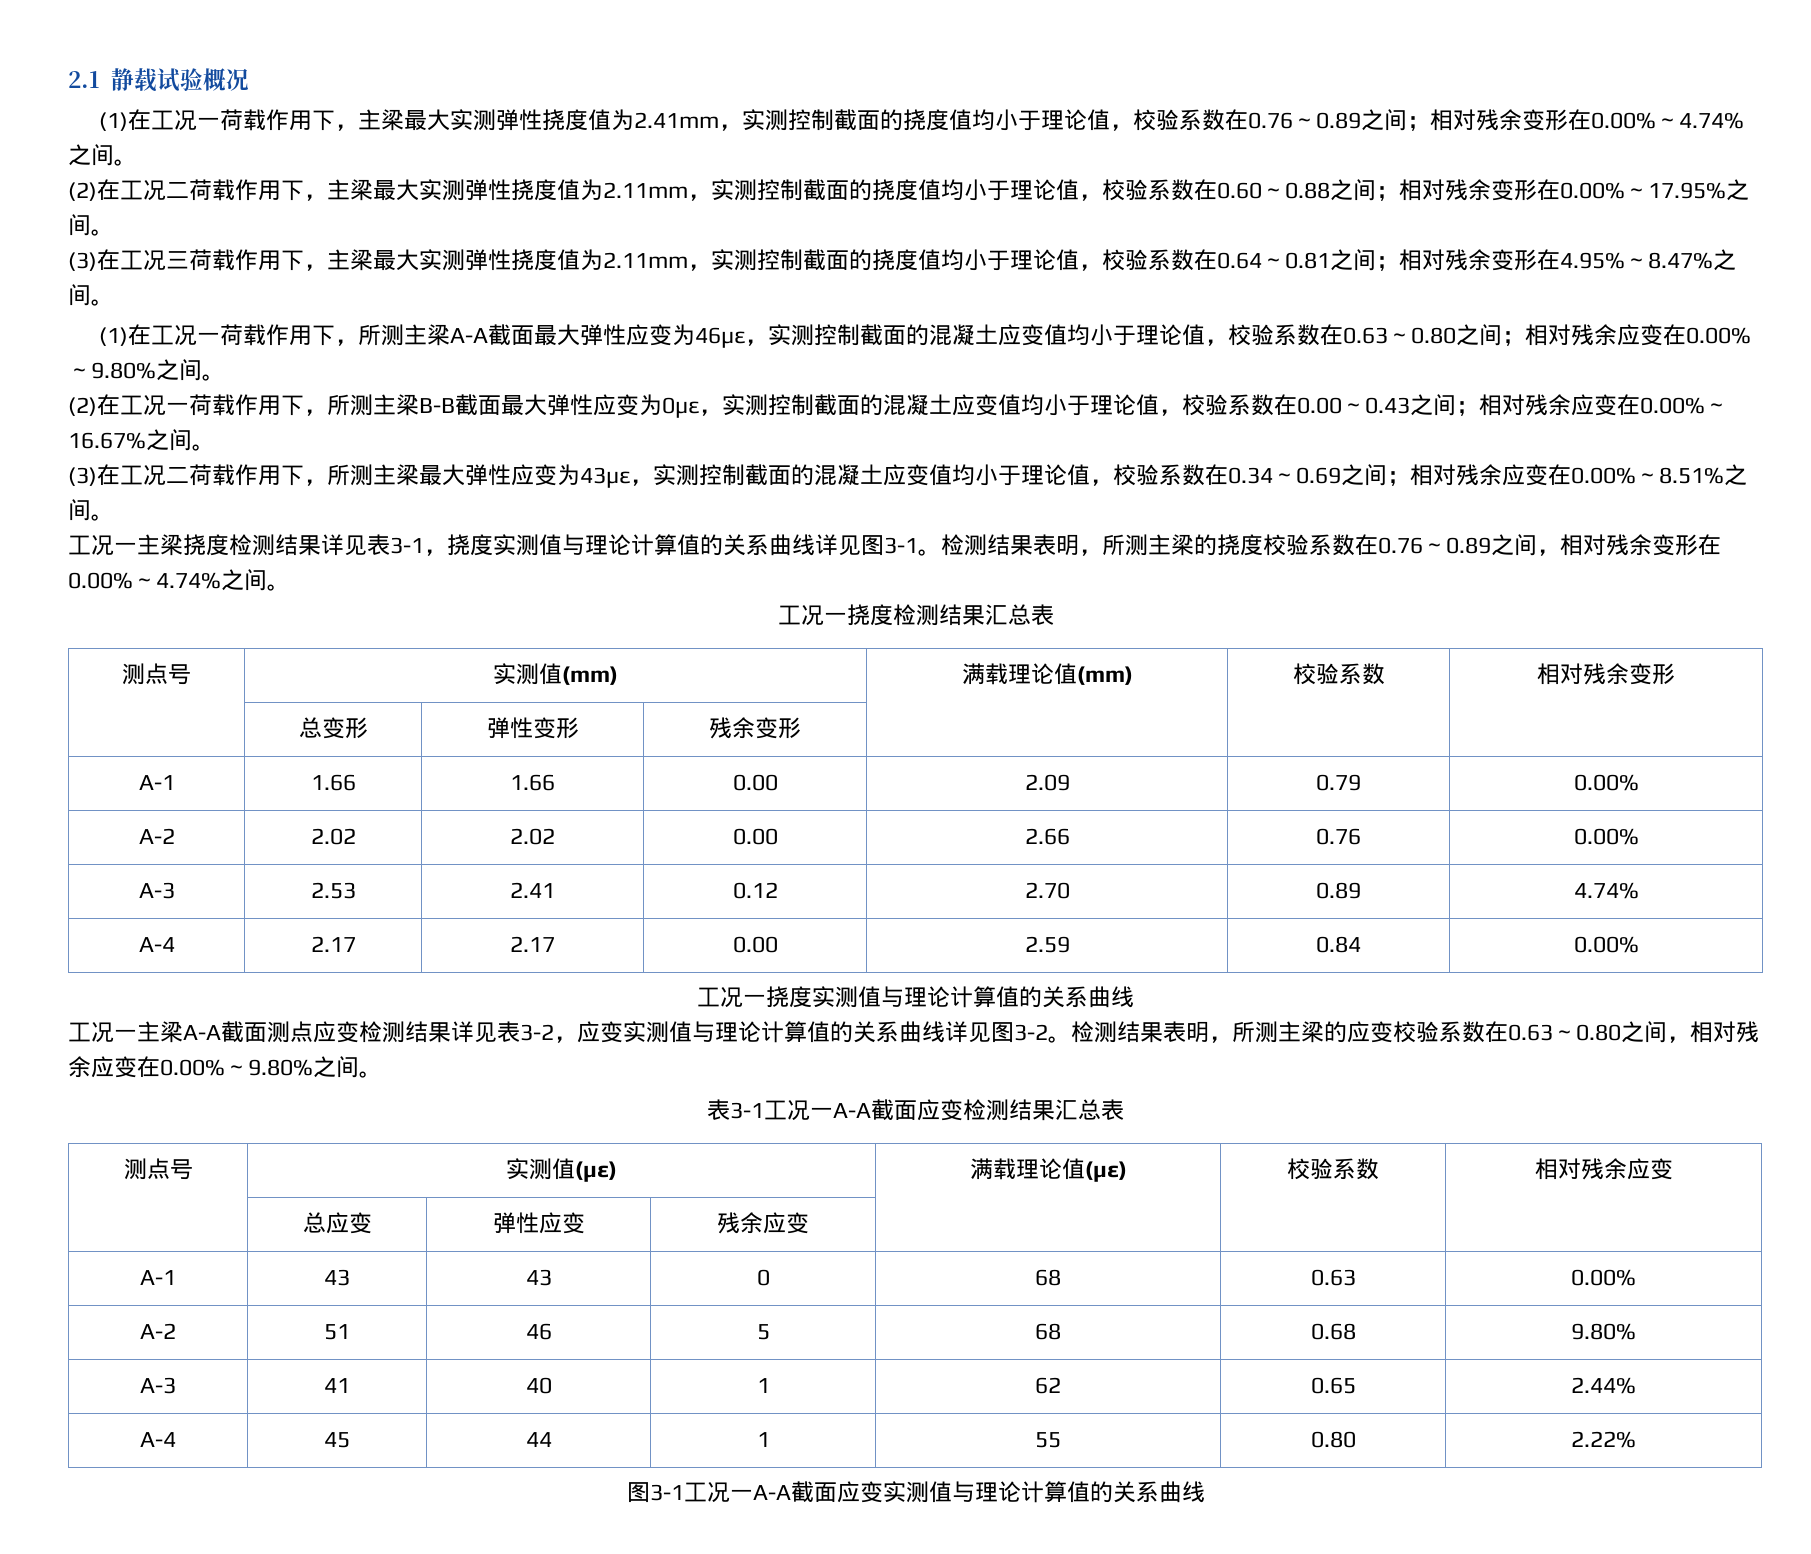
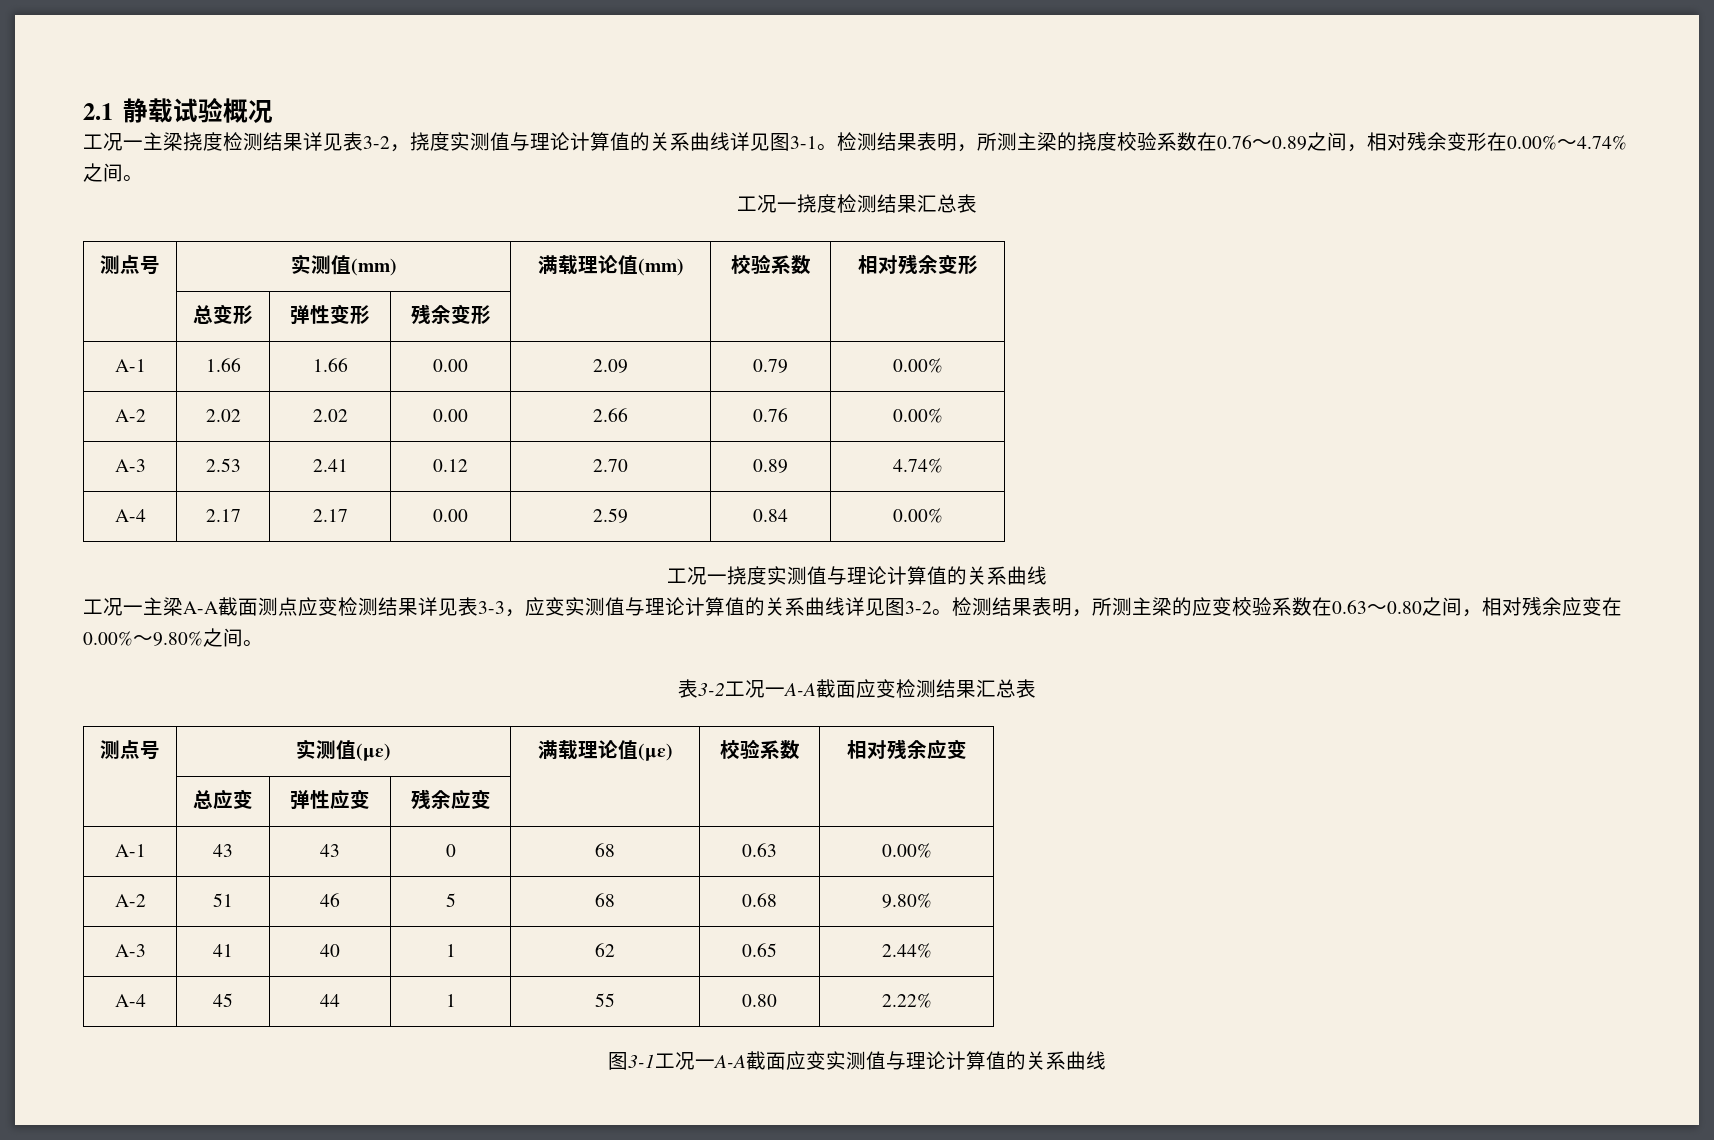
- (1)在工况一荷载作用下，主梁最大实测弹性挠度值为2.41mm，实测控制截面的挠度值均小于理论值，校验系数在0.76～0.89之间；相对残余变形在0.00%～4.74%之间。
- (2)在工况二荷载作用下，主梁最大实测弹性挠度值为2.11mm，实测控制截面的挠度值均小于理论值，校验系数在0.60～0.88之间；相对残余变形在0.00%～17.95%之间。
- (3)在工况三荷载作用下，主梁最大实测弹性挠度值为2.11mm，实测控制截面的挠度值均小于理论值，校验系数在0.64～0.81之间；相对残余变形在4.95%～8.47%之间。
- (1)在工况一荷载作用下，所测主梁A-A截面最大弹性应变为46με，实测控制截面的混凝土应变值均小于理论值，校验系数在0.63～0.80之间；相对残余应变在0.00%～9.80%之间。
- (2)在工况一荷载作用下，所测主梁B-B截面最大弹性应变为0με，实测控制截面的混凝土应变值均小于理论值，校验系数在0.00～0.43之间；相对残余应变在0.00%～16.67%之间。
- (3)在工况二荷载作用下，所测主梁最大弹性应变为43με，实测控制截面的混凝土应变值均小于理论值，校验系数在0.34～0.69之间；相对残余应变在0.00%～8.51%之间。
- 工况一主梁挠度检测结果详见表3-1，挠度实测值与理论计算值的关系曲线详见图3-1。
+ 工况一主梁挠度检测结果详见表3-2，挠度实测值与理论计算值的关系曲线详见图3-1。
- 工况一主梁A-A截面测点应变检测结果详见表3-2，应变实测值与理论计算值的关系曲线详见图3-2。
+ 工况一主梁A-A截面测点应变检测结果详见表3-3，应变实测值与理论计算值的关系曲线详见图3-2。
- 表3-1工况一A-A截面应变检测结果汇总表
+ 表3-2工况一A-A截面应变检测结果汇总表

